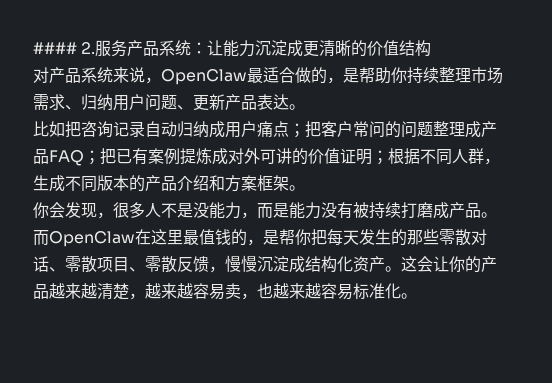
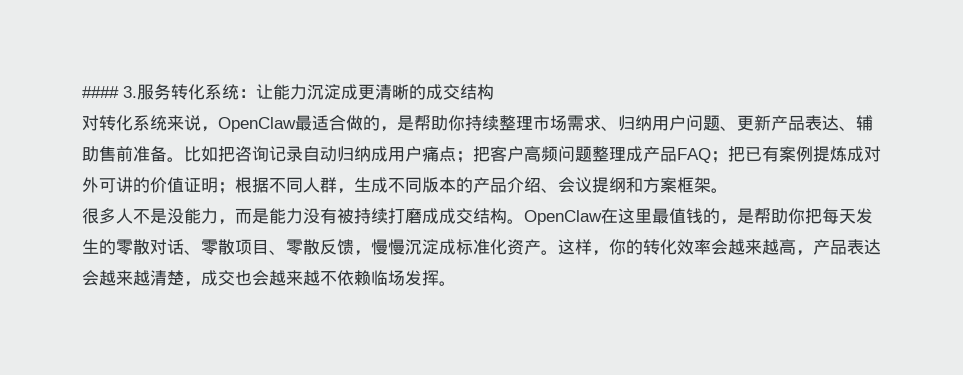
- #### 2.服务产品系统：让能力沉淀成更清晰的价值结构
+ #### 3.服务转化系统：让能力沉淀成更清晰的成交结构
- 对产品系统来说，OpenClaw最适合做的，是帮助你持续整理市场需求、归纳用户问题、更新产品表达。
- 比如把咨询记录自动归纳成用户痛点；把客户常问的问题整理成产品FAQ；把已有案例提炼成对外可讲的价值证明；根据不同人群，生成不同版本的产品介绍和方案框架。
+ 对转化系统来说，OpenClaw最适合做的，是帮助你持续整理市场需求、归纳用户问题、更新产品表达、辅助售前准备。比如把咨询记录自动归纳成用户痛点；把客户高频问题整理成产品FAQ；把已有案例提炼成对外可讲的价值证明；根据不同人群，生成不同版本的产品介绍、会议提纲和方案框架。
- 你会发现，很多人不是没能力，而是能力没有被持续打磨成产品。而OpenClaw在这里最值钱的，是帮你把每天发生的那些零散对话、零散项目、零散反馈，慢慢沉淀成结构化资产。
+ 很多人不是没能力，而是能力没有被持续打磨成成交结构。OpenClaw在这里最值钱的，是帮助你把每天发生的零散对话、零散项目、零散反馈，慢慢沉淀成标准化资产。
- 这会让你的产品越来越清楚，越来越容易卖，也越来越容易标准化。
+ 这样，你的转化效率会越来越高，产品表达会越来越清楚，成交也会越来越不依赖临场发挥。

